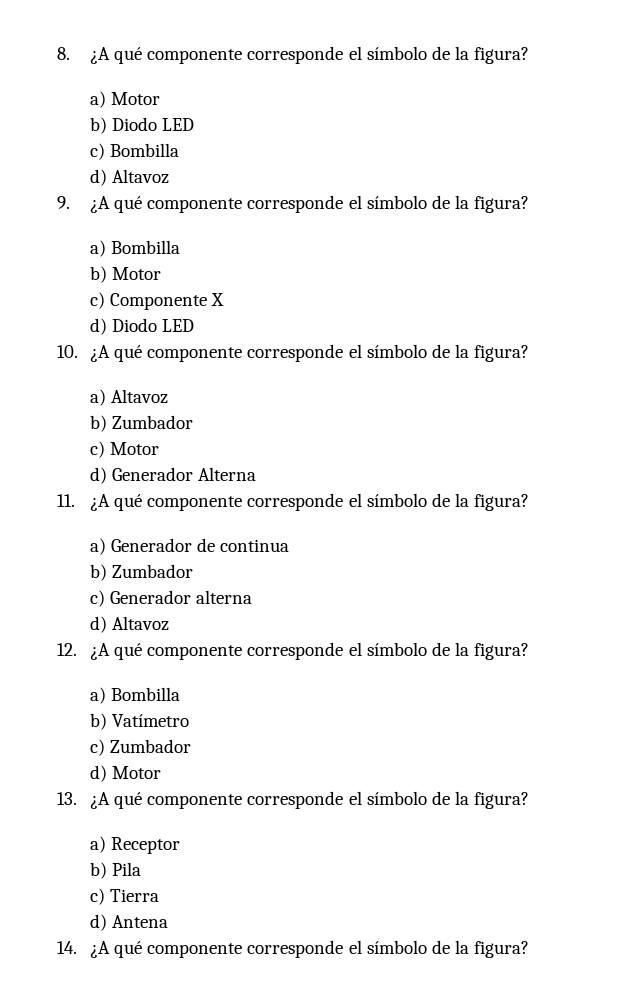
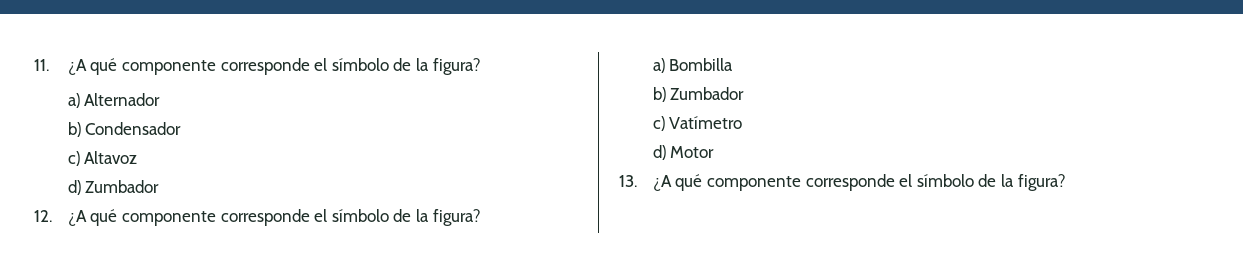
- 8. ¿A qué componente corresponde el símbolo de la figura?
+ 11. ¿A qué componente corresponde el símbolo de la figura?
- a) Motor
- b) Diodo LED
- c) Bombilla
- d) Altavoz
- 9. ¿A qué componente corresponde el símbolo de la figura?
+ a) Alternador
+ b) Condensador
+ c) Altavoz
+ d) Zumbador
+ 12. ¿A qué componente corresponde el símbolo de la figura?
- b) Motor
- c) Componente X
- d) Diodo LED
- 10. ¿A qué componente corresponde el símbolo de la figura?
- a) Altavoz
  b) Zumbador
- c) Motor
- d) Generador Alterna
- 11. ¿A qué componente corresponde el símbolo de la figura?
- a) Generador de continua
- b) Zumbador
- c) Generador alterna
- d) Altavoz
- 12. ¿A qué componente corresponde el símbolo de la figura?
- a) Bombilla
- b) Vatímetro
+ c) Vatímetro
- c) Zumbador
- a) Receptor
- b) Pila
- c) Tierra
- d) Antena
- 14. ¿A qué componente corresponde el símbolo de la figura?

